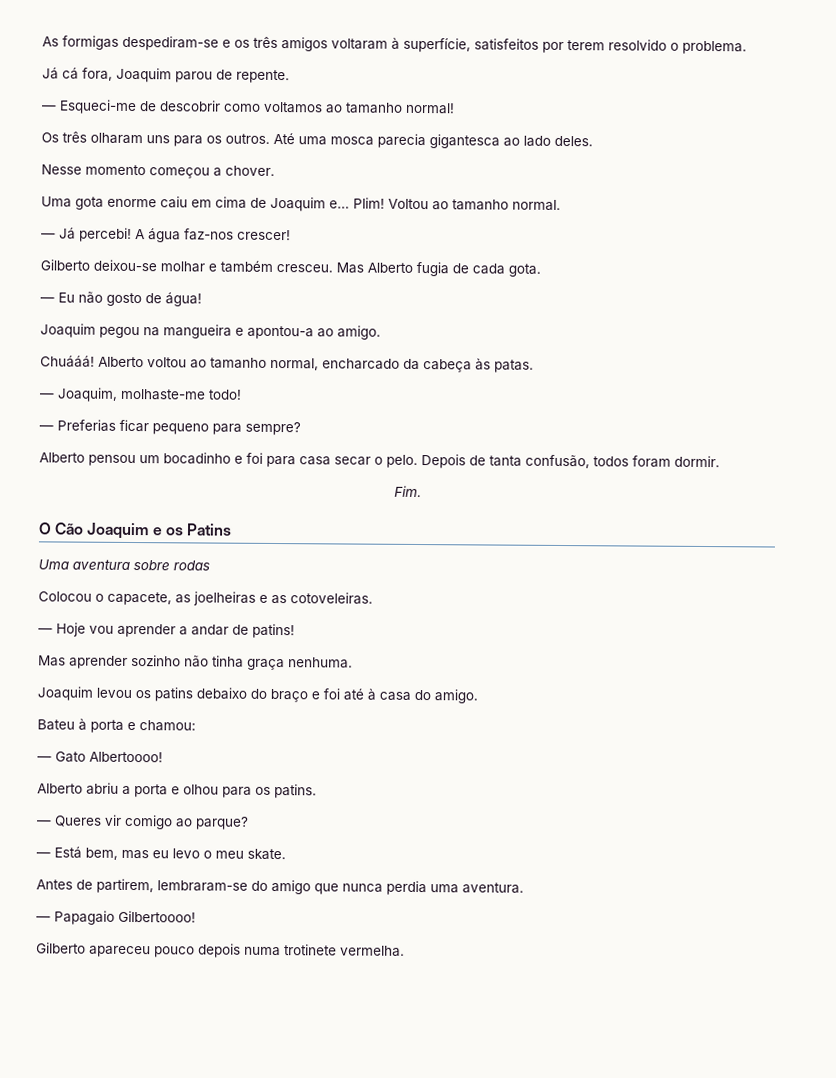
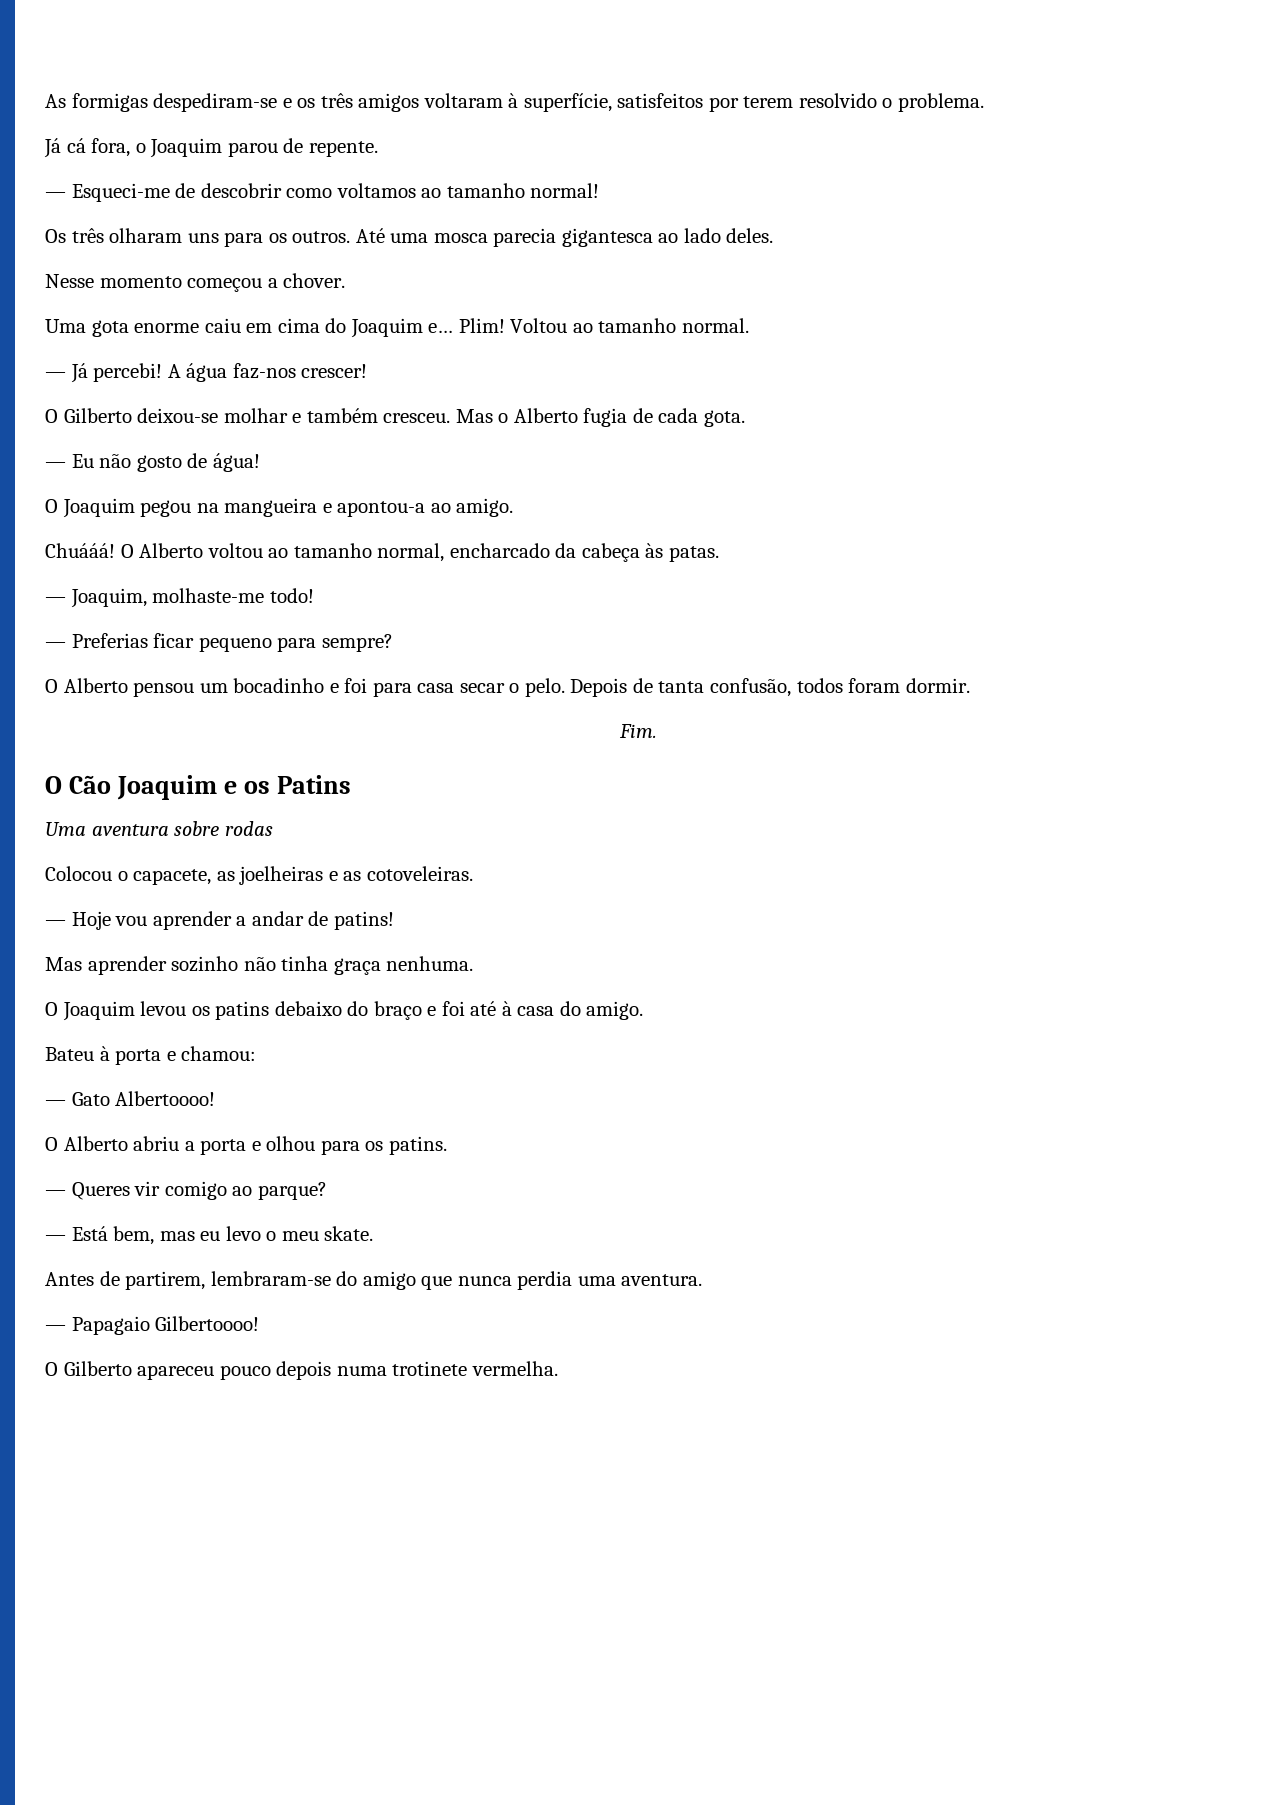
- Já cá fora, Joaquim parou de repente.
+ Já cá fora, o Joaquim parou de repente.
- Uma gota enorme caiu em cima de Joaquim e…
+ Uma gota enorme caiu em cima do Joaquim e…
- Gilberto deixou-se molhar e também cresceu.
+ O Gilberto deixou-se molhar e também cresceu.
- Mas Alberto fugia de cada gota.
+ Mas o Alberto fugia de cada gota.
- Joaquim pegou na mangueira e apontou-a ao amigo.
+ O Joaquim pegou na mangueira e apontou-a ao amigo.
- Alberto voltou ao tamanho normal, encharcado da cabeça às patas.
+ O Alberto voltou ao tamanho normal, encharcado da cabeça às patas.
- Alberto pensou um bocadinho e foi para casa secar o pelo.
+ O Alberto pensou um bocadinho e foi para casa secar o pelo.
- Joaquim levou os patins debaixo do braço e foi até à casa do amigo.
+ O Joaquim levou os patins debaixo do braço e foi até à casa do amigo.
- Alberto abriu a porta e olhou para os patins.
+ O Alberto abriu a porta e olhou para os patins.
- Gilberto apareceu pouco depois numa trotinete vermelha.
+ O Gilberto apareceu pouco depois numa trotinete vermelha.

